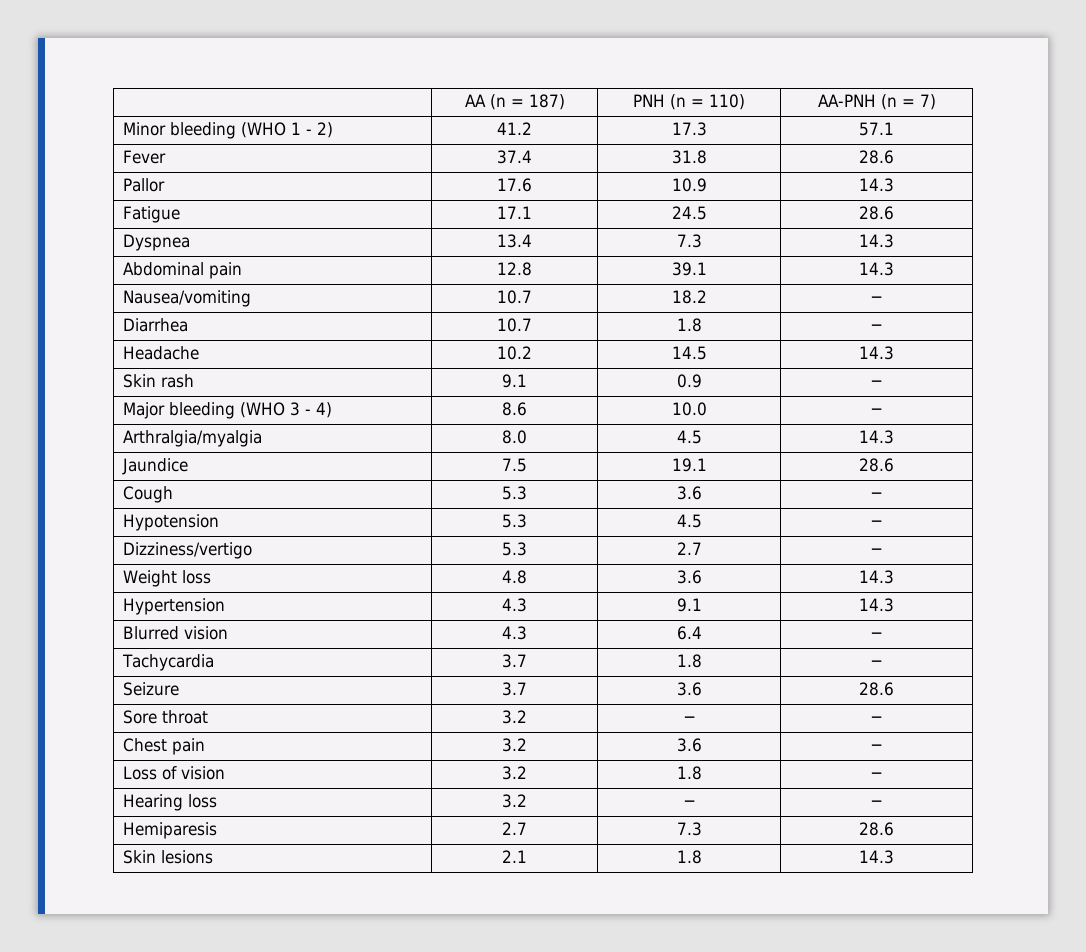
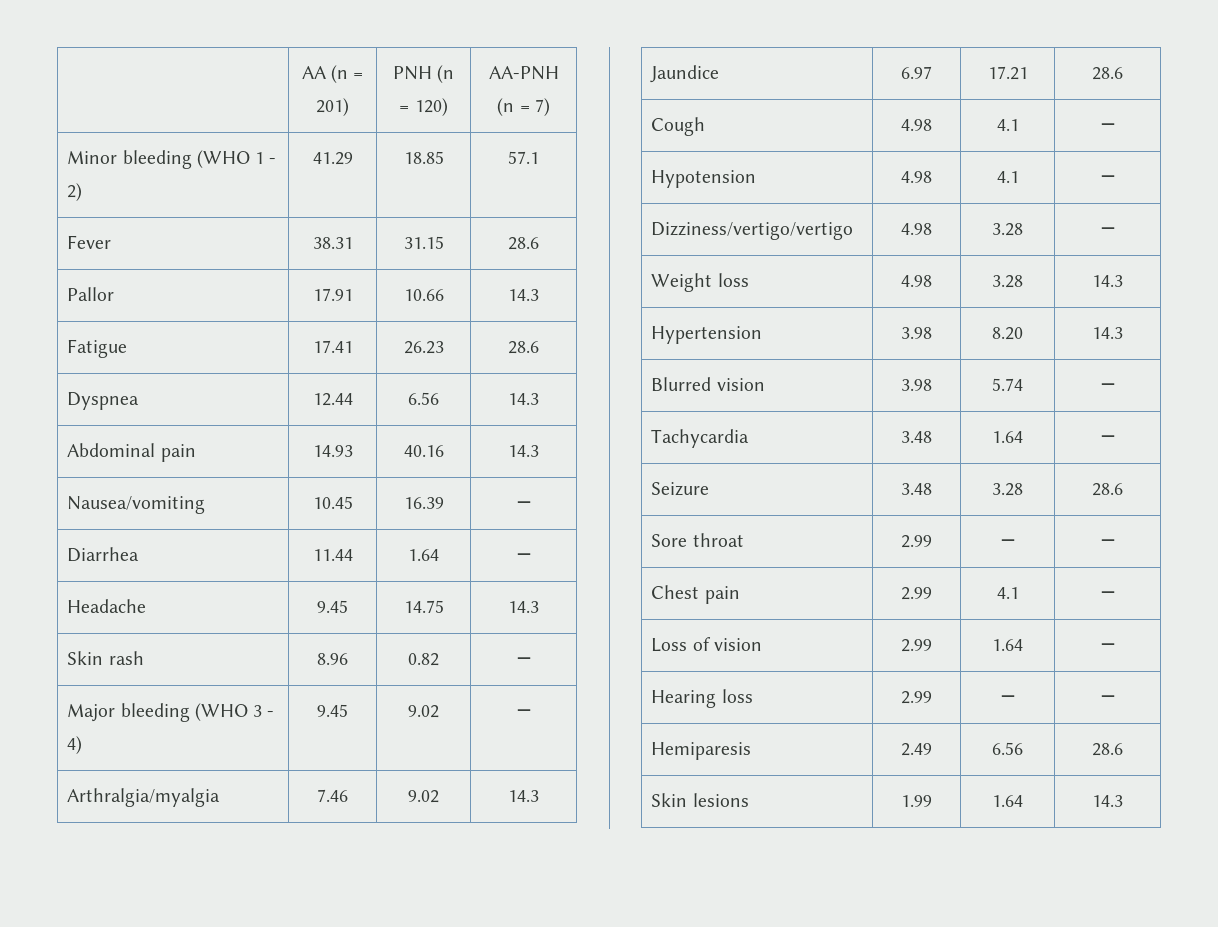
- | AA (n = 187) | PNH (n = 110) | AA-PNH (n = 7)
+ | AA (n = 201) | PNH (n = 120) | AA-PNH (n = 7)
- Minor bleeding (WHO 1 - 2) | 41.2 | 17.3 | 57.1
+ Minor bleeding (WHO 1 - 2) | 41.29 | 18.85 | 57.1
- Fever | 37.4 | 31.8 | 28.6
+ Fever | 38.31 | 31.15 | 28.6
- Pallor | 17.6 | 10.9 | 14.3
+ Pallor | 17.91 | 10.66 | 14.3
- Fatigue | 17.1 | 24.5 | 28.6
+ Fatigue | 17.41 | 26.23 | 28.6
- Dyspnea | 13.4 | 7.3 | 14.3
+ Dyspnea | 12.44 | 6.56 | 14.3
- Abdominal pain | 12.8 | 39.1 | 14.3
+ Abdominal pain | 14.93 | 40.16 | 14.3
- Nausea/vomiting | 10.7 | 18.2 | ─
+ Nausea/vomiting | 10.45 | 16.39 | ─
- Diarrhea | 10.7 | 1.8 | ─
+ Diarrhea | 11.44 | 1.64 | ─
- Headache | 10.2 | 14.5 | 14.3
+ Headache | 9.45 | 14.75 | 14.3
- Skin rash | 9.1 | 0.9 | ─
+ Skin rash | 8.96 | 0.82 | ─
- Major bleeding (WHO 3 - 4) | 8.6 | 10.0 | ─
+ Major bleeding (WHO 3 - 4) | 9.45 | 9.02 | ─
- Arthralgia/myalgia | 8.0 | 4.5 | 14.3
+ Arthralgia/myalgia | 7.46 | 9.02 | 14.3
- Jaundice | 7.5 | 19.1 | 28.6
+ Jaundice | 6.97 | 17.21 | 28.6
- Cough | 5.3 | 3.6 | ─
+ Cough | 4.98 | 4.1 | ─
- Hypotension | 5.3 | 4.5 | ─
- Dizziness/vertigo | 5.3 | 2.7 | ─
+ Hypotension | 4.98 | 4.1 | ─
+ Dizziness/vertigo/vertigo | 4.98 | 3.28 | ─
- Weight loss | 4.8 | 3.6 | 14.3
+ Weight loss | 4.98 | 3.28 | 14.3
- Hypertension | 4.3 | 9.1 | 14.3
+ Hypertension | 3.98 | 8.20 | 14.3
- Blurred vision | 4.3 | 6.4 | ─
+ Blurred vision | 3.98 | 5.74 | ─
- Tachycardia | 3.7 | 1.8 | ─
+ Tachycardia | 3.48 | 1.64 | ─
- Seizure | 3.7 | 3.6 | 28.6
+ Seizure | 3.48 | 3.28 | 28.6
- Sore throat | 3.2 | ─ | ─
+ Sore throat | 2.99 | ─ | ─
- Chest pain | 3.2 | 3.6 | ─
+ Chest pain | 2.99 | 4.1 | ─
- Loss of vision | 3.2 | 1.8 | ─
+ Loss of vision | 2.99 | 1.64 | ─
- Hearing loss | 3.2 | ─ | ─
+ Hearing loss | 2.99 | ─ | ─
- Hemiparesis | 2.7 | 7.3 | 28.6
+ Hemiparesis | 2.49 | 6.56 | 28.6
- Skin lesions | 2.1 | 1.8 | 14.3
+ Skin lesions | 1.99 | 1.64 | 14.3

